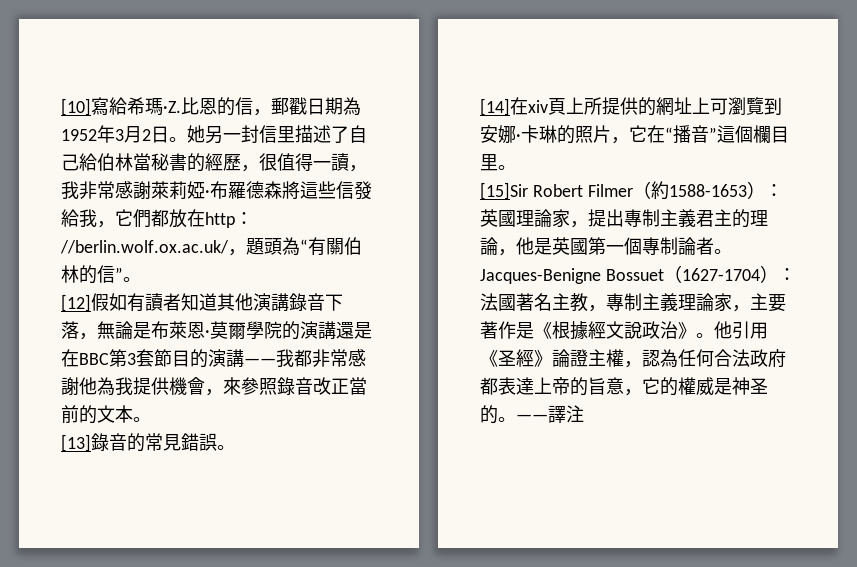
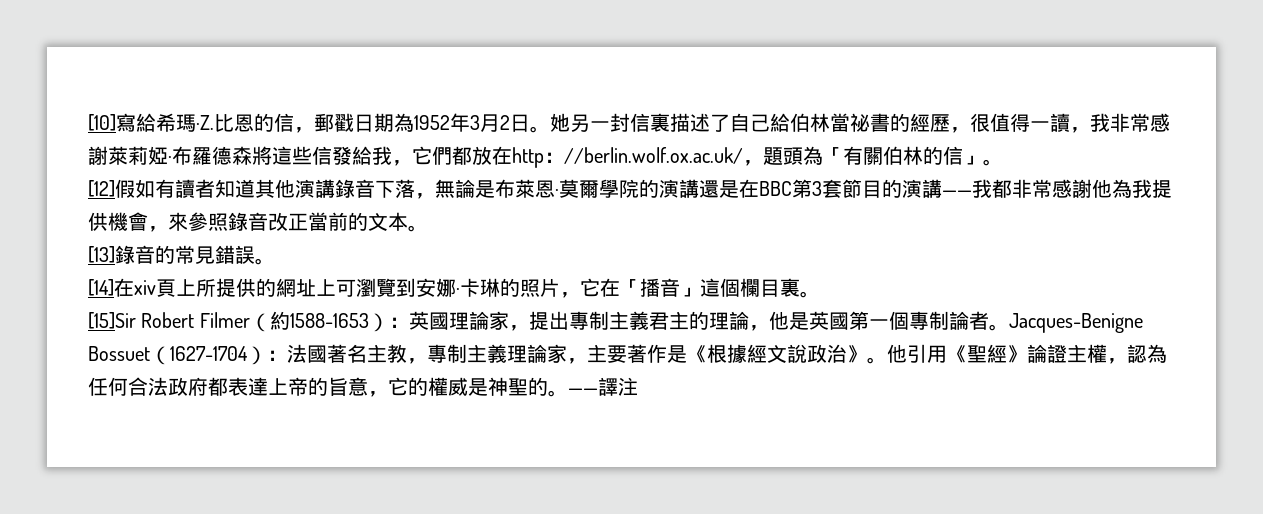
- 她另一封信里描述了自己給伯林當秘書的經歷，很值得一讀，我非常感謝萊莉婭·布羅德森將這些信發給我，它們都放在http：//berlin.wolf.ox.ac.uk/，題頭為“有關伯林的信”。
+ 她另一封信裏描述了自己給伯林當祕書的經歷，很值得一讀，我非常感謝萊莉婭·布羅德森將這些信發給我，它們都放在http：//berlin.wolf.ox.ac.uk/，題頭為「有關伯林的信」。
- [14]在xiv頁上所提供的網址上可瀏覽到安娜·卡琳的照片，它在“播音”這個欄目里。
+ [14]在xiv頁上所提供的網址上可瀏覽到安娜·卡琳的照片，它在「播音」這個欄目裏。
- 他引用《圣經》論證主權，認為任何合法政府都表達上帝的旨意，它的權威是神圣的。
+ 他引用《聖經》論證主權，認為任何合法政府都表達上帝的旨意，它的權威是神聖的。

